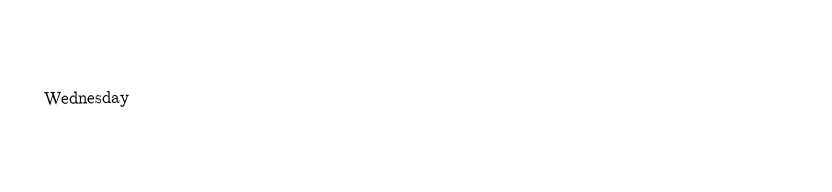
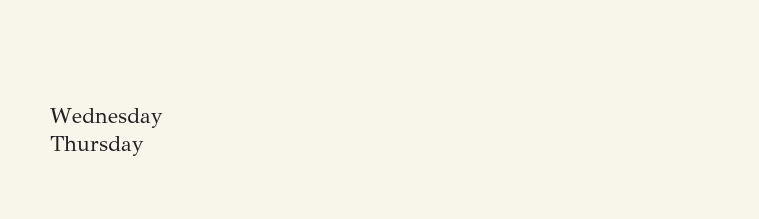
+ Thursday

